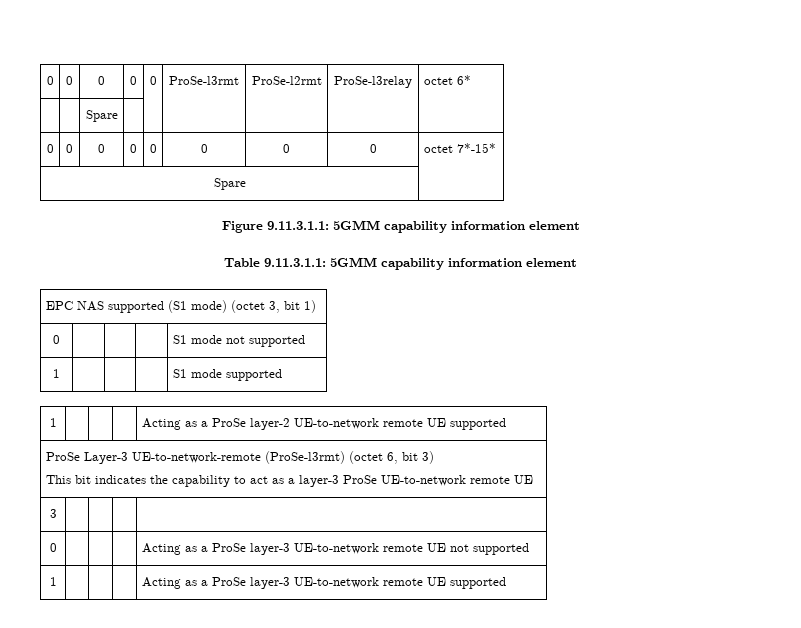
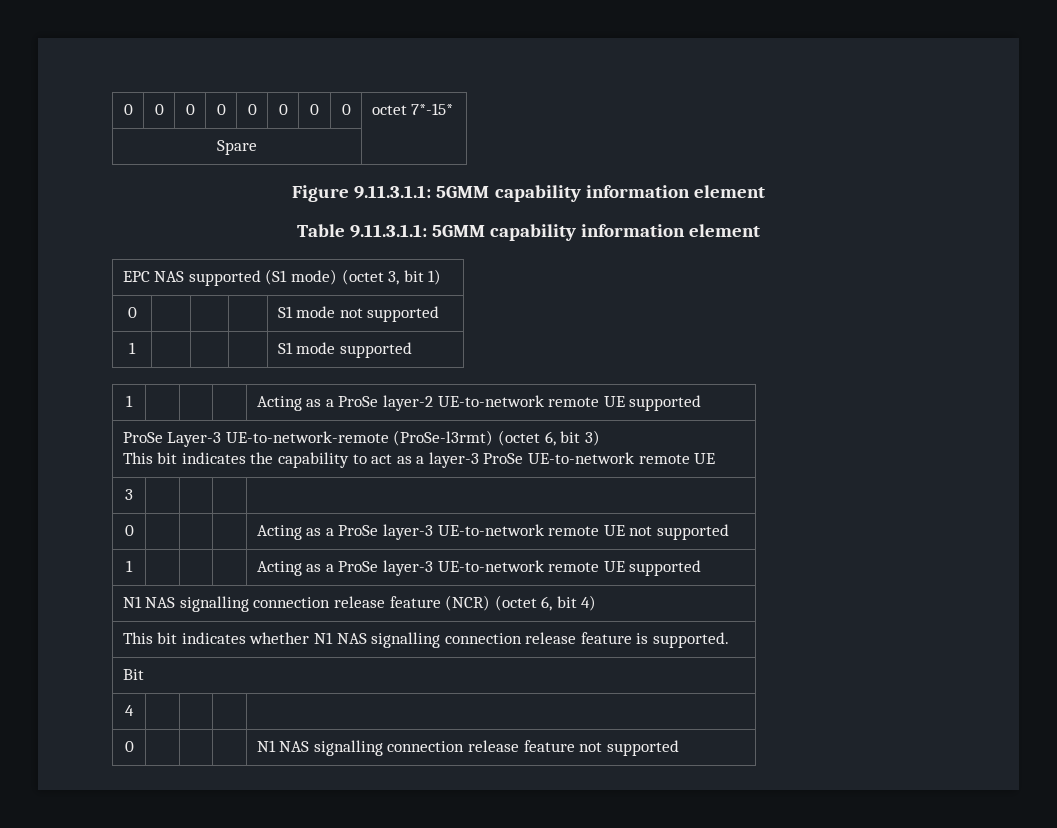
- 0 | 0 | 0 | 0 | 0 | ProSe-l3rmt | ProSe-l2rmt | ProSe-l3relay | octet 6*
- | | Spare | | | | | |
+ N1 NAS signalling connection release feature (NCR) (octet 6, bit 4)
+ This bit indicates whether N1 NAS signalling connection release feature is supported.
+ Bit
+ 4 | | | |
+ 0 | | | | N1 NAS signalling connection release feature not supported

